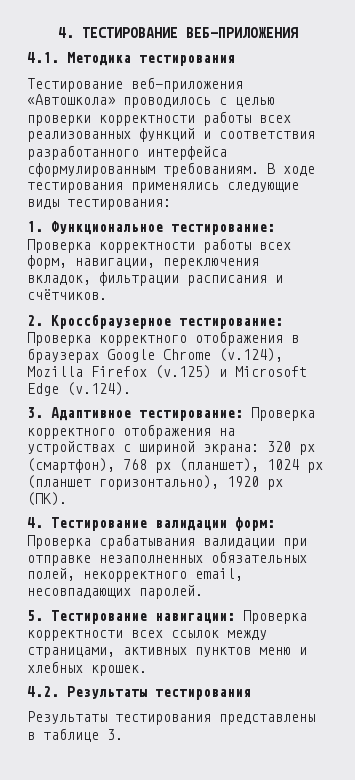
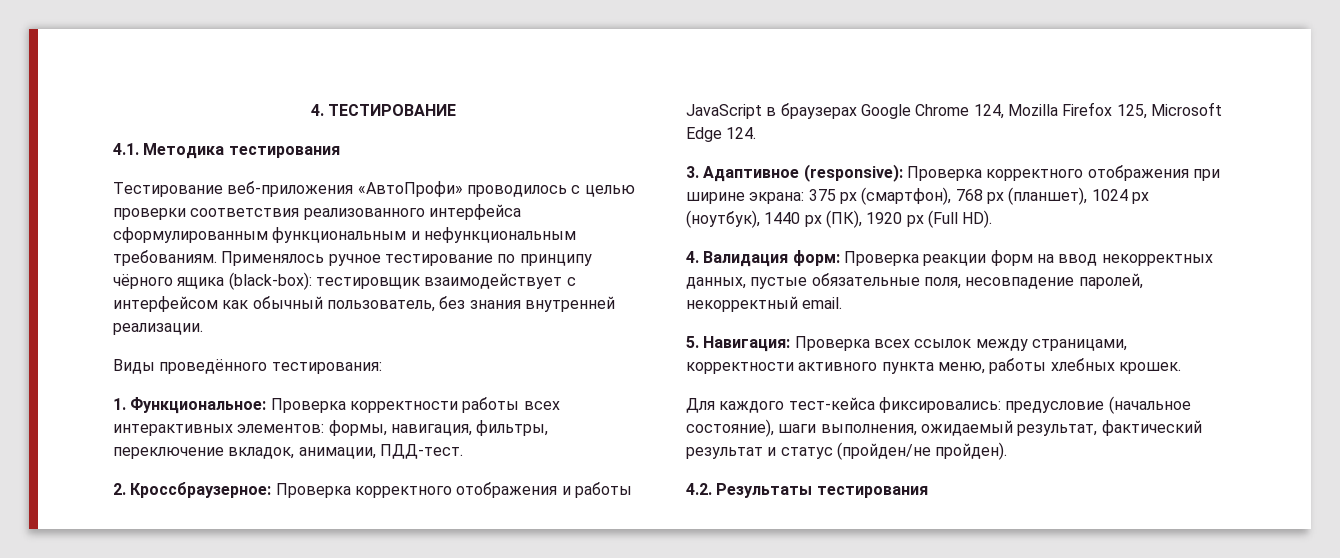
- 4. ТЕСТИРОВАНИЕ ВЕБ-ПРИЛОЖЕНИЯ
+ 4. ТЕСТИРОВАНИЕ
- Тестирование веб-приложения «Автошкола» проводилось с целью проверки корректности работы всех реализованных функций и соответствия разработанного интерфейса сформулированным требованиям. В ходе тестирования применялись следующие виды тестирования:
+ Тестирование веб-приложения «АвтоПрофи» проводилось с целью проверки соответствия реализованного интерфейса сформулированным функциональным и нефункциональным требованиям. Применялось ручное тестирование по принципу чёрного ящика (black-box): тестировщик взаимодействует с интерфейсом как обычный пользователь, без знания внутренней реализации.
+ Виды проведённого тестирования:
- 1. Функциональное тестирование: Проверка корректности работы всех форм, навигации, переключения вкладок, фильтрации расписания и счётчиков.
+ 1. Функциональное: Проверка корректности работы всех интерактивных элементов: формы, навигация, фильтры, переключение вкладок, анимации, ПДД-тест.
- 2. Кроссбраузерное тестирование: Проверка корректного отображения в браузерах Google Chrome (v.124), Mozilla Firefox (v.125) и Microsoft Edge (v.124).
+ 2. Кроссбраузерное: Проверка корректного отображения и работы JavaScript в браузерах Google Chrome 124, Mozilla Firefox 125, Microsoft Edge 124.
- 3. Адаптивное тестирование: Проверка корректного отображения на устройствах с шириной экрана: 320 px (смартфон), 768 px (планшет), 1024 px (планшет горизонтально), 1920 px (ПК).
- 4. Тестирование валидации форм: Проверка срабатывания валидации при отправке незаполненных обязательных полей, некорректного email, несовпадающих паролей.
- 5. Тестирование навигации: Проверка корректности всех ссылок между страницами, активных пунктов меню и хлебных крошек.
+ 3. Адаптивное (responsive): Проверка корректного отображения при ширине экрана: 375 px (смартфон), 768 px (планшет), 1024 px (ноутбук), 1440 px (ПК), 1920 px (Full HD).
+ 4. Валидация форм: Проверка реакции форм на ввод некорректных данных, пустые обязательные поля, несовпадение паролей, некорректный email.
+ 5. Навигация: Проверка всех ссылок между страницами, корректности активного пункта меню, работы хлебных крошек.
+ Для каждого тест-кейса фиксировались: предусловие (начальное состояние), шаги выполнения, ожидаемый результат, фактический результат и статус (пройден/не пройден).
  4.2. Результаты тестирования
- Результаты тестирования представлены в таблице 3.

